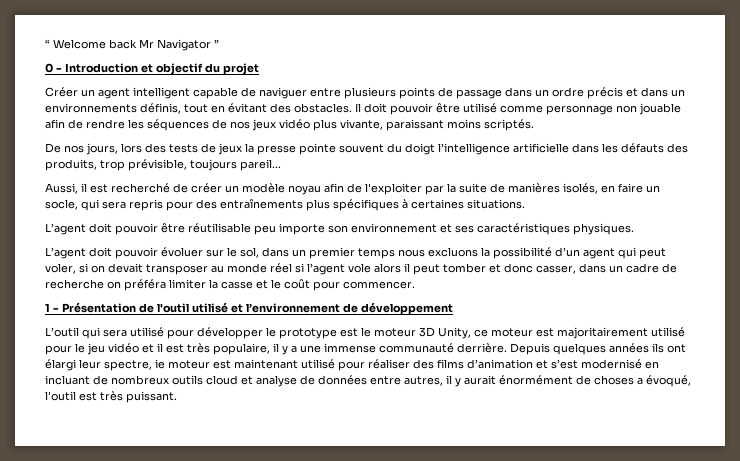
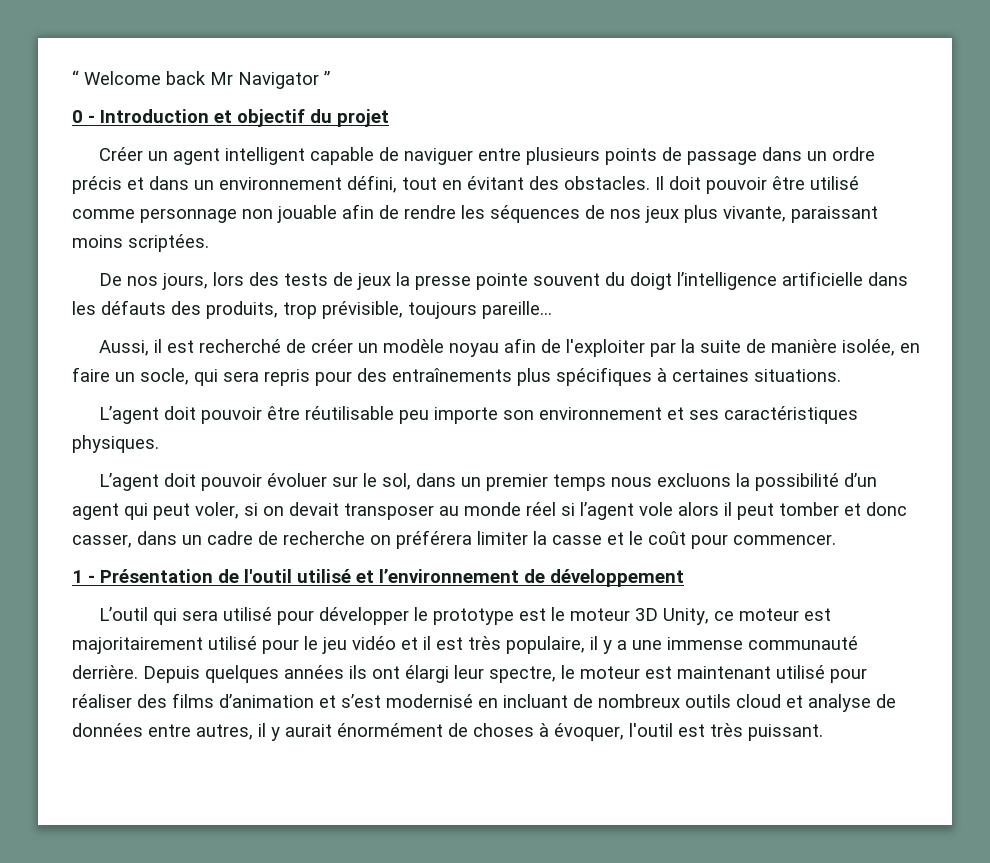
- Créer un agent intelligent capable de naviguer entre plusieurs points de passage dans un ordre précis et dans un environnements définis, tout en évitant des obstacles.
+ Créer un agent intelligent capable de naviguer entre plusieurs points de passage dans un ordre précis et dans un environnement défini, tout en évitant des obstacles.
- Il doit pouvoir être utilisé comme personnage non jouable afin de rendre les séquences de nos jeux vidéo plus vivante, paraissant moins scriptés.
+ Il doit pouvoir être utilisé comme personnage non jouable afin de rendre les séquences de nos jeux plus vivante, paraissant moins scriptées.
- De nos jours, lors des tests de jeux la presse pointe souvent du doigt l’intelligence artificielle dans les défauts des produits, trop prévisible, toujours pareil...
+ De nos jours, lors des tests de jeux la presse pointe souvent du doigt l’intelligence artificielle dans les défauts des produits, trop prévisible, toujours pareille...
- Aussi, il est recherché de créer un modèle noyau afin de l'exploiter par la suite de manières isolés, en faire un socle, qui sera repris pour des entraînements plus spécifiques à certaines situations.
+ Aussi, il est recherché de créer un modèle noyau afin de l'exploiter par la suite de manière isolée, en faire un socle, qui sera repris pour des entraînements plus spécifiques à certaines situations.
- L’agent doit pouvoir évoluer sur le sol, dans un premier temps nous excluons la possibilité d’un agent qui peut voler, si on devait transposer au monde réel si l’agent vole alors il peut tomber et donc casser, dans un cadre de recherche on préféra limiter la casse et le coût pour commencer.
+ L’agent doit pouvoir évoluer sur le sol, dans un premier temps nous excluons la possibilité d’un agent qui peut voler, si on devait transposer au monde réel si l’agent vole alors il peut tomber et donc casser, dans un cadre de recherche on préférera limiter la casse et le coût pour commencer.
- Depuis quelques années ils ont élargi leur spectre, ie moteur est maintenant utilisé pour réaliser des films d’animation et s’est modernisé en incluant de nombreux outils cloud et analyse de données entre autres, il y aurait énormément de choses a évoqué, l'outil est très puissant.
+ Depuis quelques années ils ont élargi leur spectre, le moteur est maintenant utilisé pour réaliser des films d’animation et s’est modernisé en incluant de nombreux outils cloud et analyse de données entre autres, il y aurait énormément de choses à évoquer, l'outil est très puissant.

